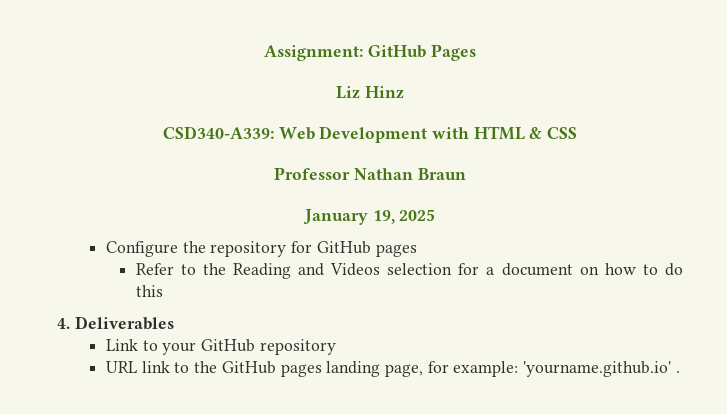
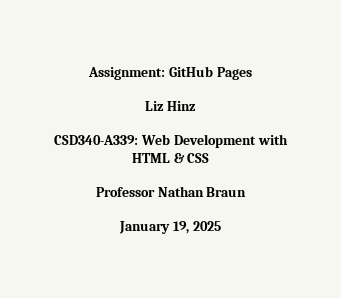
- Configure the repository for GitHub pages
- Refer to the Reading and Videos selection for a document on how to do this
- 4. Deliverables
- Link to your GitHub repository
- URL link to the GitHub pages landing page, for example: 'yourname.github.io' .

